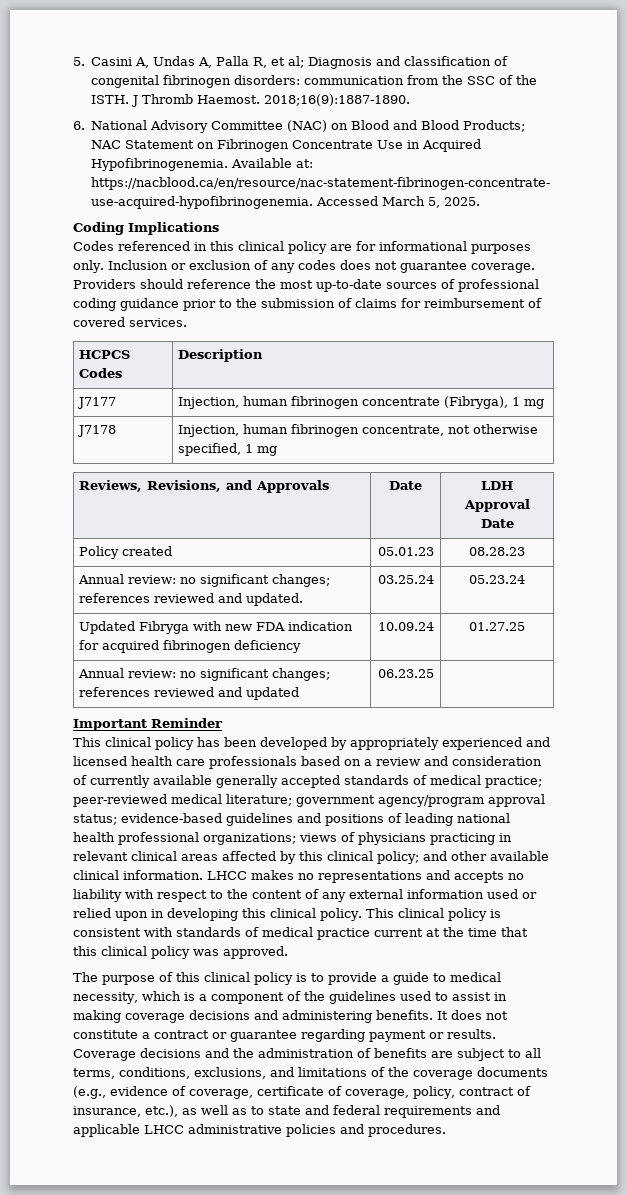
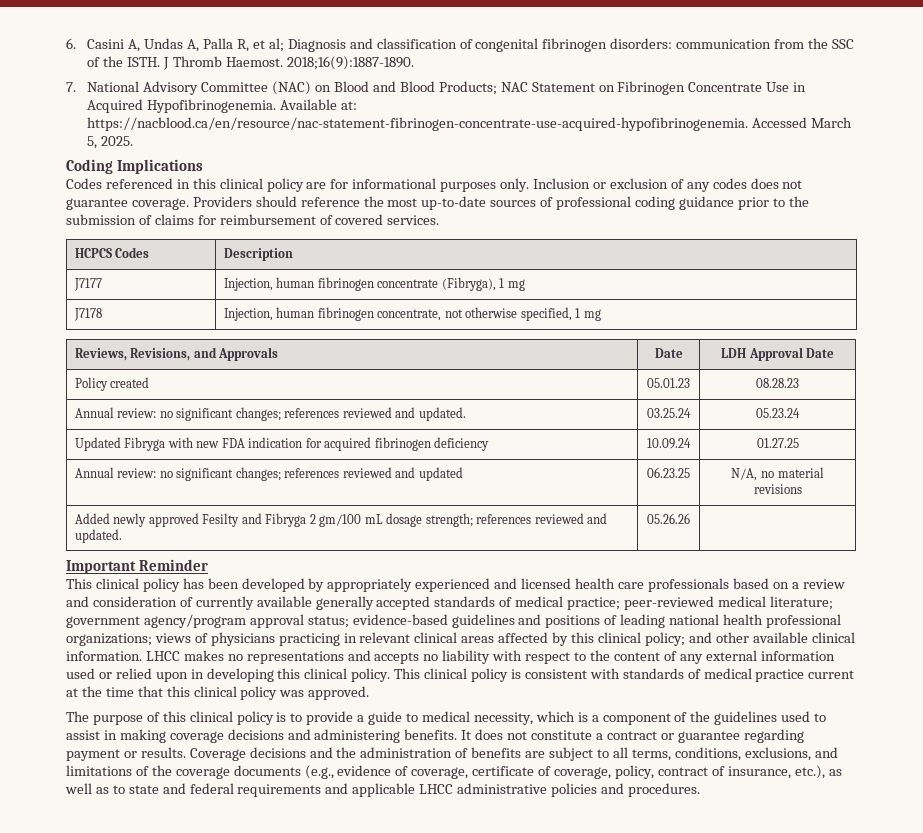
- 5. Casini A, Undas A, Palla R, et al; Diagnosis and classification of congenital fibrinogen disorders: communication from the SSC of the ISTH.
+ 6. Casini A, Undas A, Palla R, et al; Diagnosis and classification of congenital fibrinogen disorders: communication from the SSC of the ISTH.
- 6. National Advisory Committee (NAC) on Blood and Blood Products; NAC Statement on Fibrinogen Concentrate Use in Acquired Hypofibrinogenemia.
+ 7. National Advisory Committee (NAC) on Blood and Blood Products; NAC Statement on Fibrinogen Concentrate Use in Acquired Hypofibrinogenemia.
- Annual review: no significant changes; references reviewed and updated | 06.23.25 |
+ Annual review: no significant changes; references reviewed and updated | 06.23.25 | N/A, no material revisions
+ Added newly approved Fesilty and Fibryga 2 gm/100 mL dosage strength; references reviewed and updated. | 05.26.26 |

